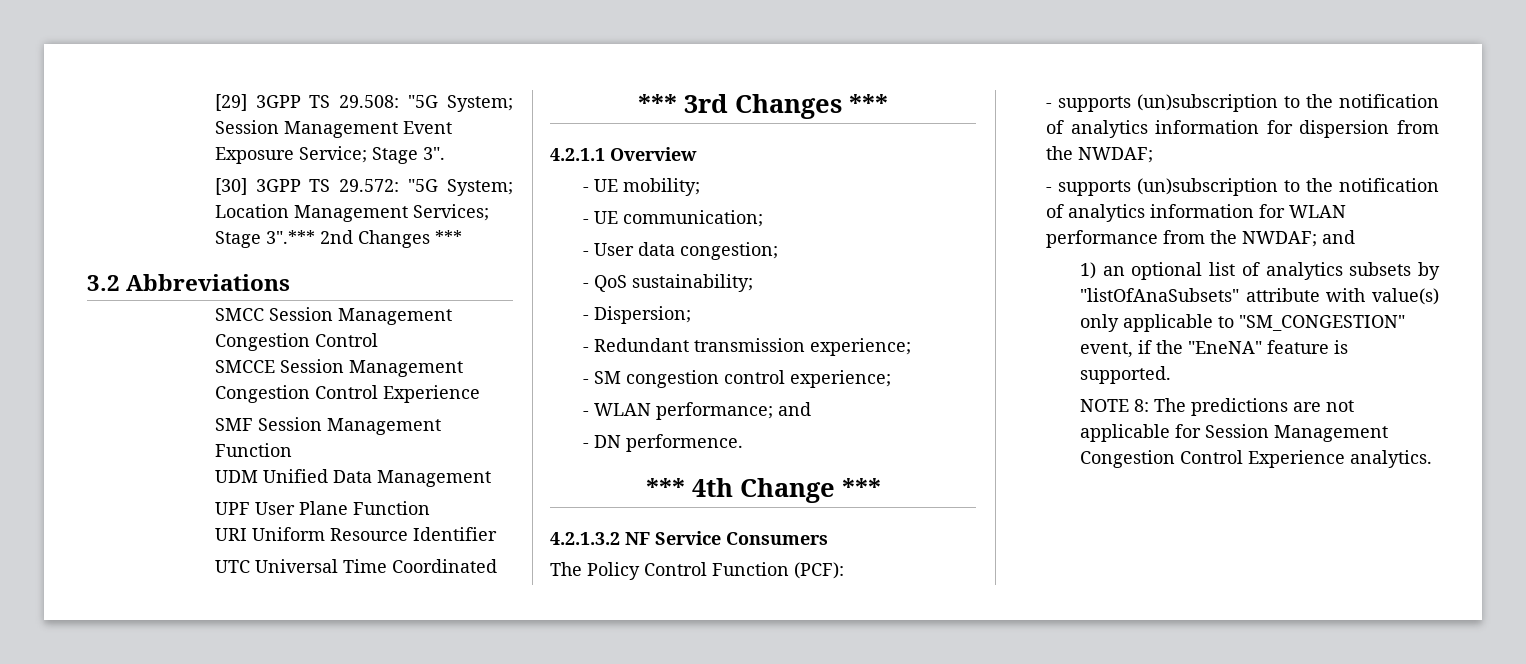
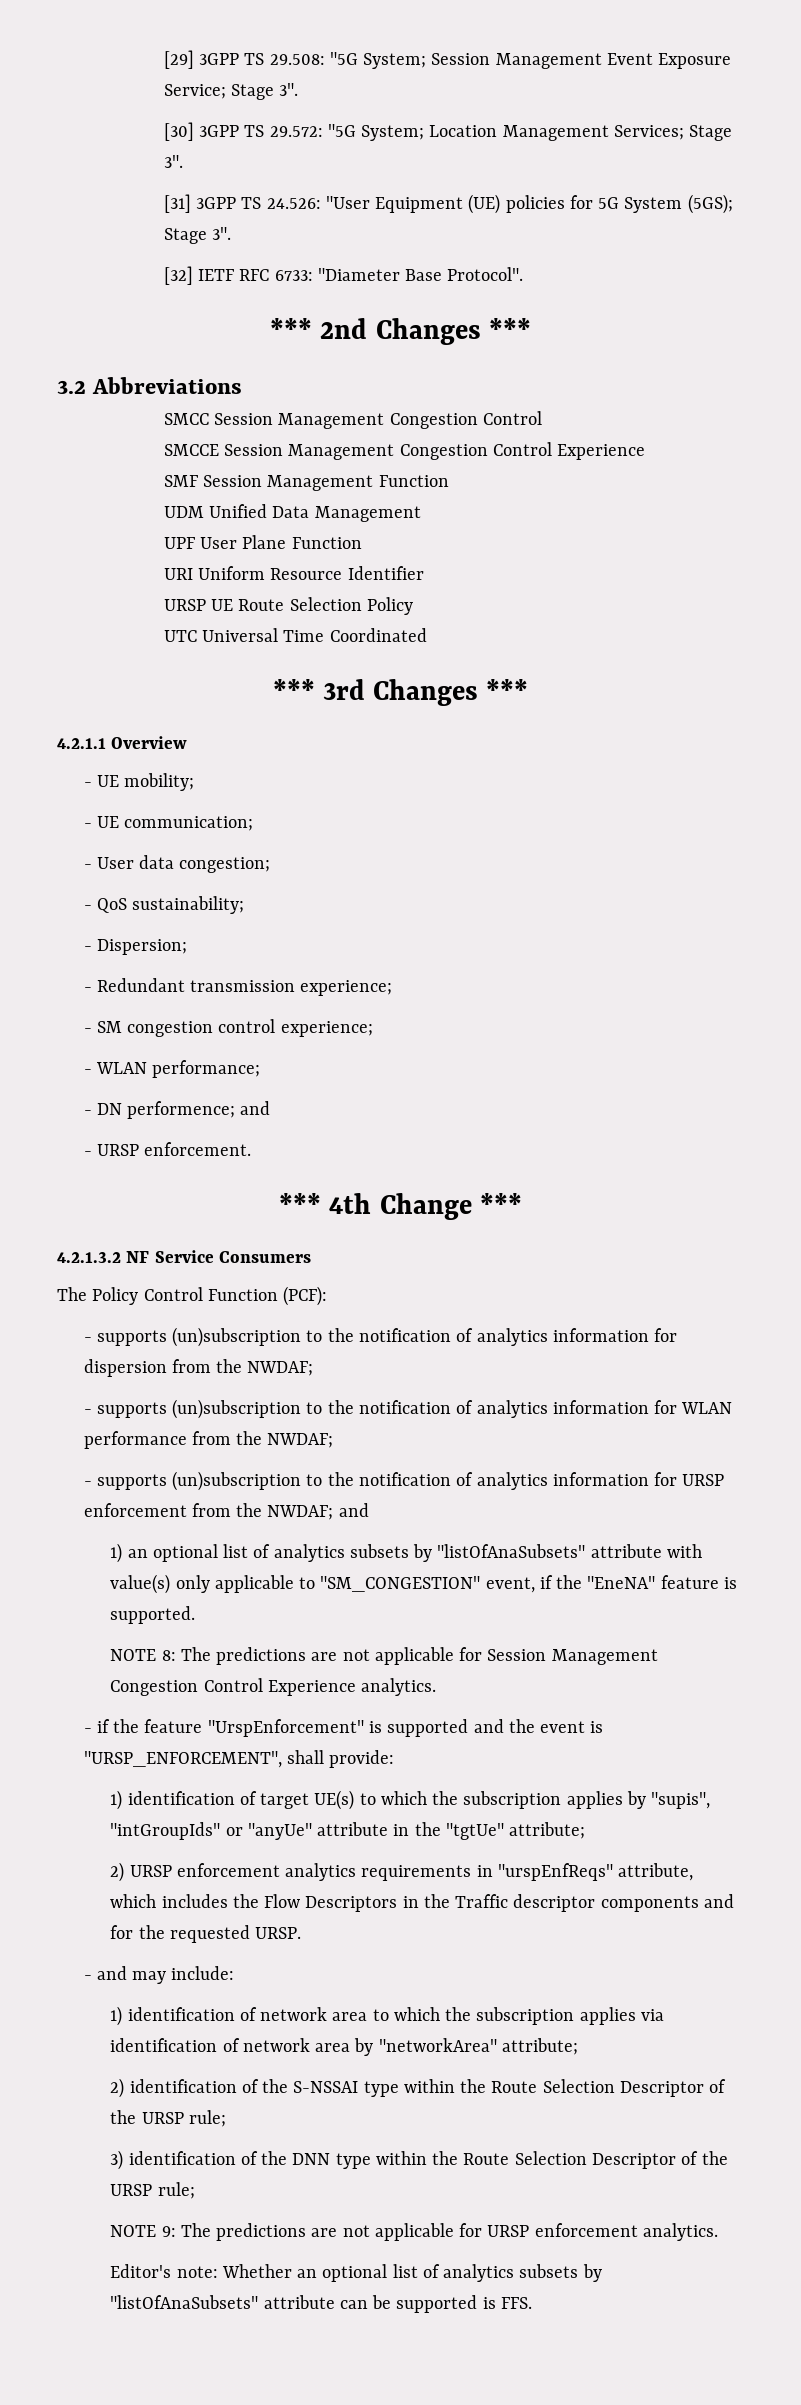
- [30] 3GPP TS 29.572: "5G System; Location Management Services; Stage 3".*** 2nd Changes ***
+ [30] 3GPP TS 29.572: "5G System; Location Management Services; Stage 3".
+ [31] 3GPP TS 24.526: "User Equipment (UE) policies for 5G System (5GS); Stage 3".
+ [32] IETF RFC 6733: "Diameter Base Protocol".
+ *** 2nd Changes ***
+ URSP UE Route Selection Policy
- - WLAN performance; and
+ - WLAN performance;
+ - DN performence; and
- - DN performence.
+ - URSP enforcement.
- - supports (un)subscription to the notification of analytics information for WLAN performance from the NWDAF; and
+ - supports (un)subscription to the notification of analytics information for WLAN performance from the NWDAF;
+ - supports (un)subscription to the notification of analytics information for URSP enforcement from the NWDAF; and
+ - if the feature "UrspEnforcement" is supported and the event is "URSP_ENFORCEMENT", shall provide:
+ 1) identification of target UE(s) to which the subscription applies by "supis", "intGroupIds" or "anyUe" attribute in the "tgtUe" attribute;
+ 2) URSP enforcement analytics requirements in "urspEnfReqs" attribute, which includes the Flow Descriptors in the Traffic descriptor components and for the requested URSP.
+ - and may include:
+ 1) identification of network area to which the subscription applies via identification of network area by "networkArea" attribute;
+ 2) identification of the S-NSSAI type within the Route Selection Descriptor of the URSP rule;
+ 3) identification of the DNN type within the Route Selection Descriptor of the URSP rule;
+ NOTE 9: The predictions are not applicable for URSP enforcement analytics.
+ Editor's note: Whether an optional list of analytics subsets by "listOfAnaSubsets" attribute can be supported is FFS.

